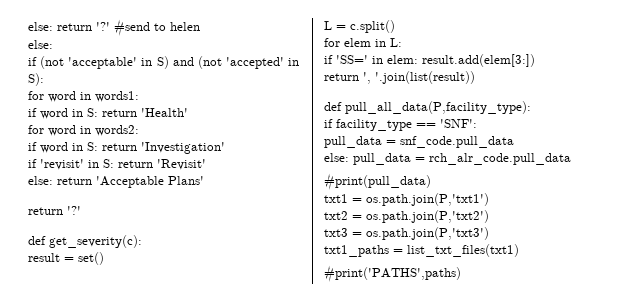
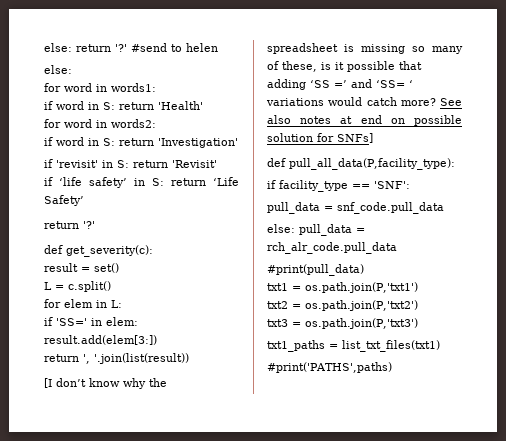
- if (not 'acceptable' in S) and (not 'accepted' in S):
- else: return 'Acceptable Plans'
+ if ‘life safety’ in S: return ‘Life Safety’
+ [I don’t know why the spreadsheet is missing so many of these, is it possible that adding ‘SS =’ and ‘SS= ‘ variations would catch more? See also notes at end on possible solution for SNFs]

